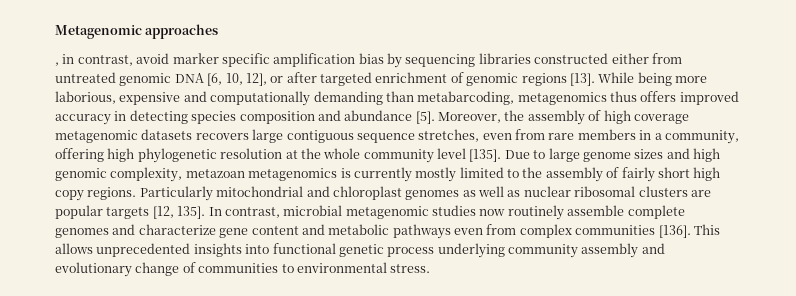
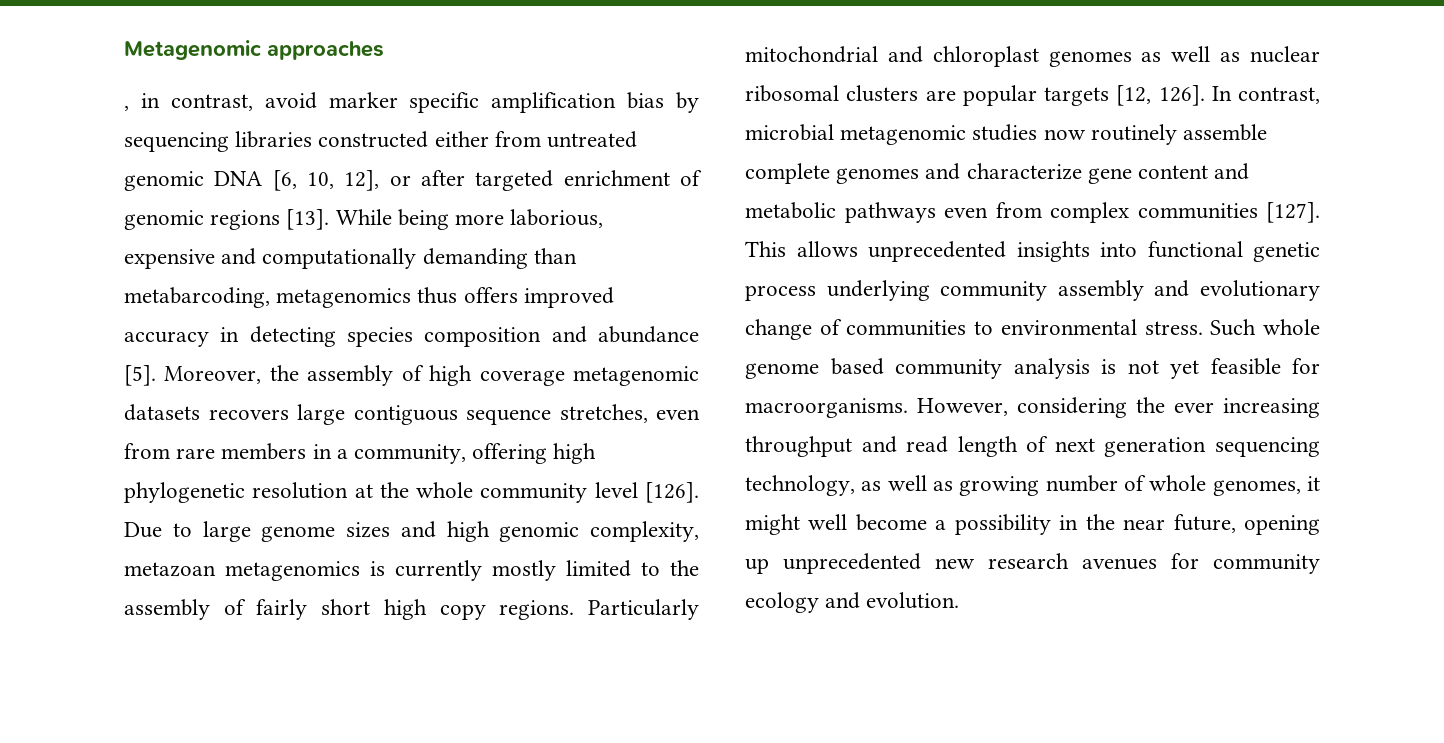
- Moreover, the assembly of high coverage metagenomic datasets recovers large contiguous sequence stretches, even from rare members in a community, offering high phylogenetic resolution at the whole community level [135].
+ Moreover, the assembly of high coverage metagenomic datasets recovers large contiguous sequence stretches, even from rare members in a community, offering high phylogenetic resolution at the whole community level [126].
- Particularly mitochondrial and chloroplast genomes as well as nuclear ribosomal clusters are popular targets [12, 135].
+ Particularly mitochondrial and chloroplast genomes as well as nuclear ribosomal clusters are popular targets [12, 126].
- In contrast, microbial metagenomic studies now routinely assemble complete genomes and characterize gene content and metabolic pathways even from complex communities [136].
+ In contrast, microbial metagenomic studies now routinely assemble complete genomes and characterize gene content and metabolic pathways even from complex communities [127].
+ Such whole genome based community analysis is not yet feasible for macroorganisms. However, considering the ever increasing throughput and read length of next generation sequencing technology, as well as growing number of whole genomes, it might well become a possibility in the near future, opening up unprecedented new research avenues for community ecology and evolution.

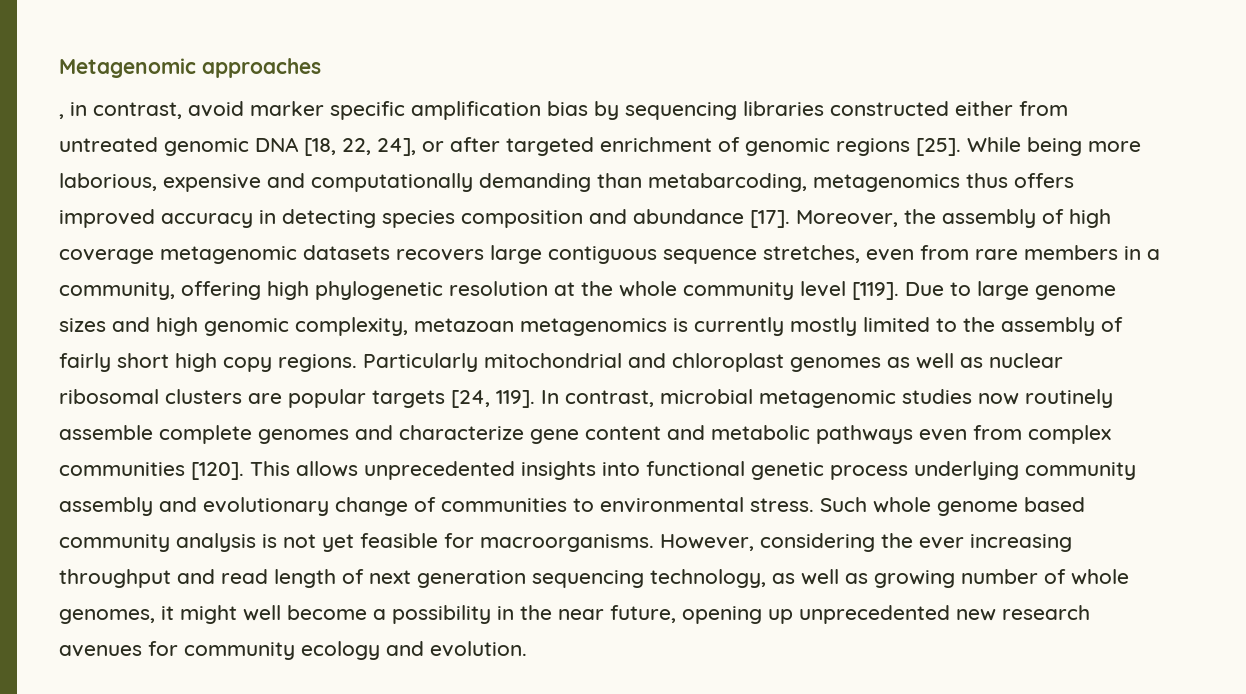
- , in contrast, avoid marker specific amplification bias by sequencing libraries constructed either from untreated genomic DNA [6, 10, 12], or after targeted enrichment of genomic regions [13].
+ , in contrast, avoid marker specific amplification bias by sequencing libraries constructed either from untreated genomic DNA [18, 22, 24], or after targeted enrichment of genomic regions [25].
- While being more laborious, expensive and computationally demanding than metabarcoding, metagenomics thus offers improved accuracy in detecting species composition and abundance [5].
+ While being more laborious, expensive and computationally demanding than metabarcoding, metagenomics thus offers improved accuracy in detecting species composition and abundance [17].
- Moreover, the assembly of high coverage metagenomic datasets recovers large contiguous sequence stretches, even from rare members in a community, offering high phylogenetic resolution at the whole community level [126].
+ Moreover, the assembly of high coverage metagenomic datasets recovers large contiguous sequence stretches, even from rare members in a community, offering high phylogenetic resolution at the whole community level [119].
- Particularly mitochondrial and chloroplast genomes as well as nuclear ribosomal clusters are popular targets [12, 126].
+ Particularly mitochondrial and chloroplast genomes as well as nuclear ribosomal clusters are popular targets [24, 119].
- In contrast, microbial metagenomic studies now routinely assemble complete genomes and characterize gene content and metabolic pathways even from complex communities [127].
+ In contrast, microbial metagenomic studies now routinely assemble complete genomes and characterize gene content and metabolic pathways even from complex communities [120].

